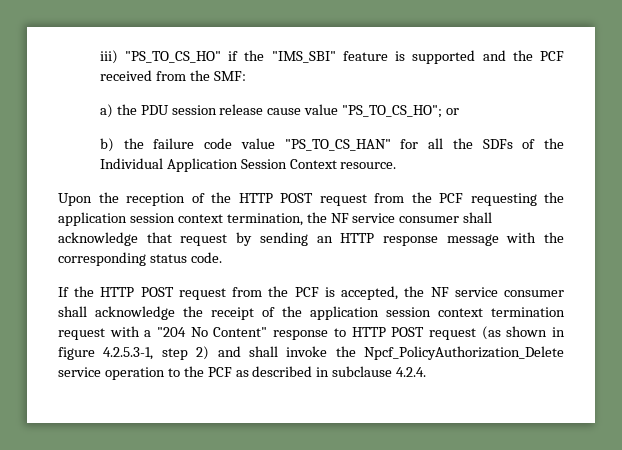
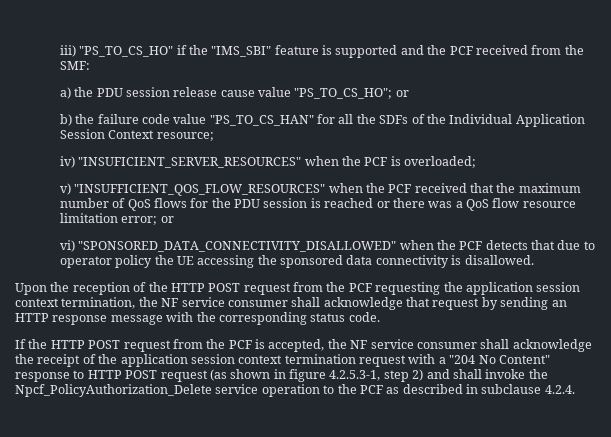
- b) the failure code value "PS_TO_CS_HAN" for all the SDFs of the Individual Application Session Context resource.
+ b) the failure code value "PS_TO_CS_HAN" for all the SDFs of the Individual Application Session Context resource;
+ iv) "INSUFICIENT_SERVER_RESOURCES" when the PCF is overloaded;
+ v) "INSUFFICIENT_QOS_FLOW_RESOURCES" when the PCF received that the maximum number of QoS flows for the PDU session is reached or there was a QoS flow resource limitation error; or
+ vi) "SPONSORED_DATA_CONNECTIVITY_DISALLOWED" when the PCF detects that due to operator policy the UE accessing the sponsored data connectivity is disallowed.

